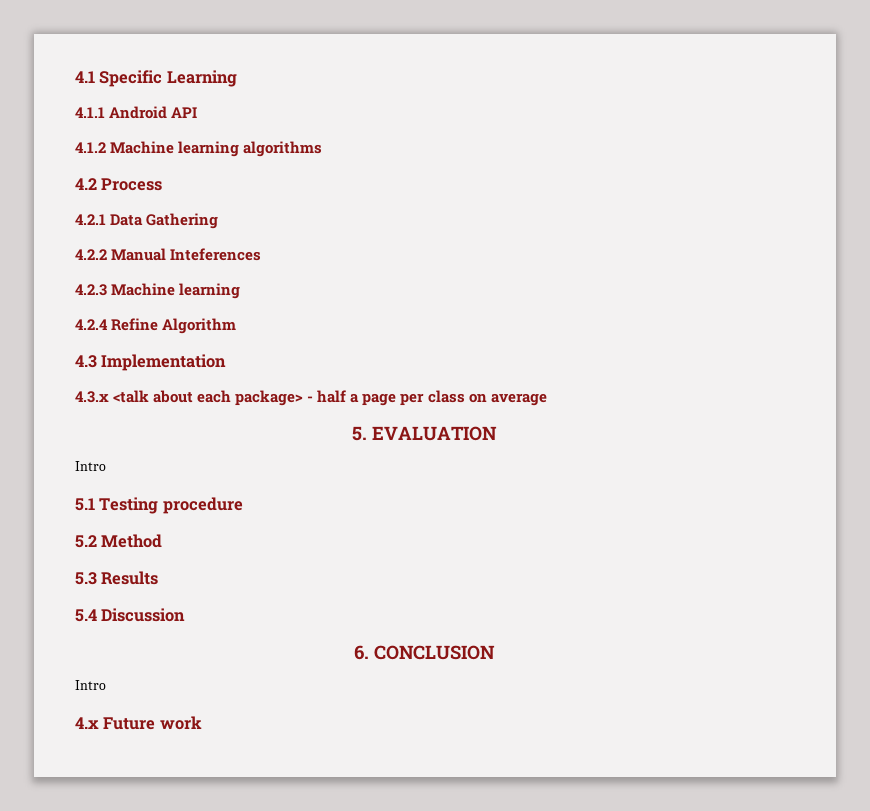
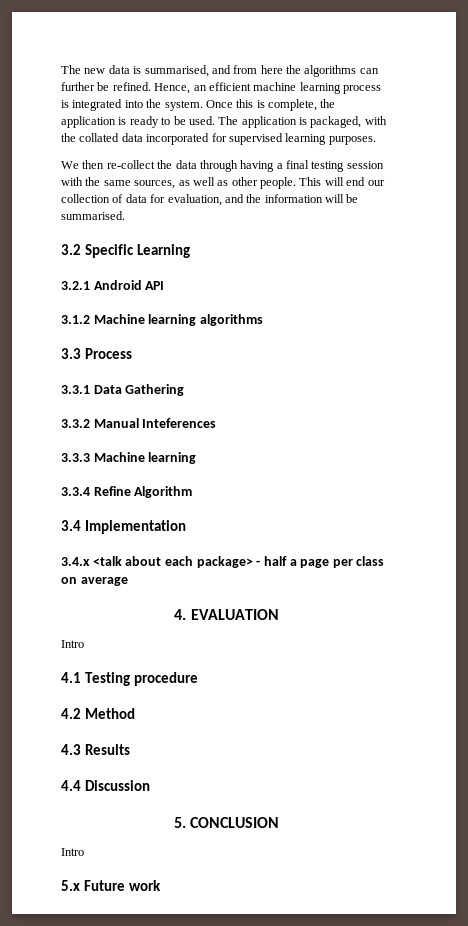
- 4.1 Specific Learning
+ The new data is summarised, and from here the algorithms can further be refined. Hence, an efficient machine learning process is integrated into the system. Once this is complete, the application is ready to be used. The application is packaged, with the collated data incorporated for supervised learning purposes.
+ We then re-collect the data through having a final testing session with the same sources, as well as other people. This will end our collection of data for evaluation, and the information will be summarised.
+ 3.2 Specific Learning
- 4.1.1 Android API
+ 3.2.1 Android API
- 4.1.2 Machine learning algorithms
+ 3.1.2 Machine learning algorithms
- 4.2 Process
+ 3.3 Process
- 4.2.1 Data Gathering
+ 3.3.1 Data Gathering
- 4.2.2 Manual Inteferences
+ 3.3.2 Manual Inteferences
- 4.2.3 Machine learning
+ 3.3.3 Machine learning
- 4.2.4 Refine Algorithm
+ 3.3.4 Refine Algorithm
- 4.3 Implementation
+ 3.4 Implementation
- 4.3.x <talk about each package> - half a page per class on average
+ 3.4.x <talk about each package> - half a page per class on average
- 5. EVALUATION
+ 4. EVALUATION
- 5.1 Testing procedure
+ 4.1 Testing procedure
- 5.2 Method
+ 4.2 Method
- 5.3 Results
+ 4.3 Results
- 5.4 Discussion
+ 4.4 Discussion
- 6. CONCLUSION
+ 5. CONCLUSION
- 4.x Future work
+ 5.x Future work

